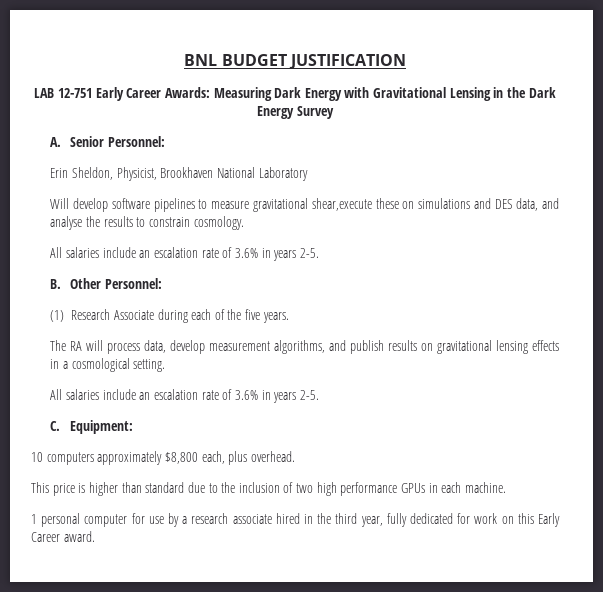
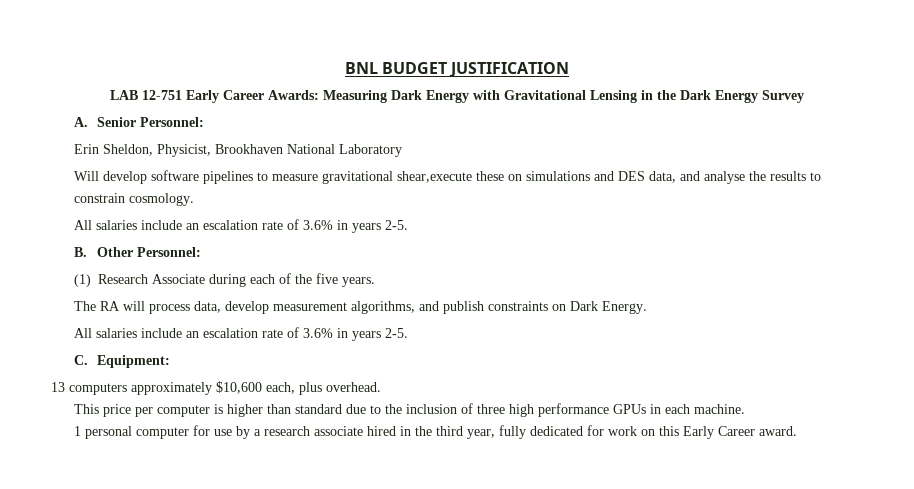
- The RA will process data, develop measurement algorithms, and publish results on gravitational lensing effects in a cosmological setting.
+ The RA will process data, develop measurement algorithms, and publish constraints on Dark Energy.
- 10 computers approximately $8,800 each, plus overhead.
+ 13 computers approximately $10,600 each, plus overhead.
- This price is higher than standard due to the inclusion of two high performance GPUs in each machine.
+ This price per computer is higher than standard due to the inclusion of three high performance GPUs in each machine.

